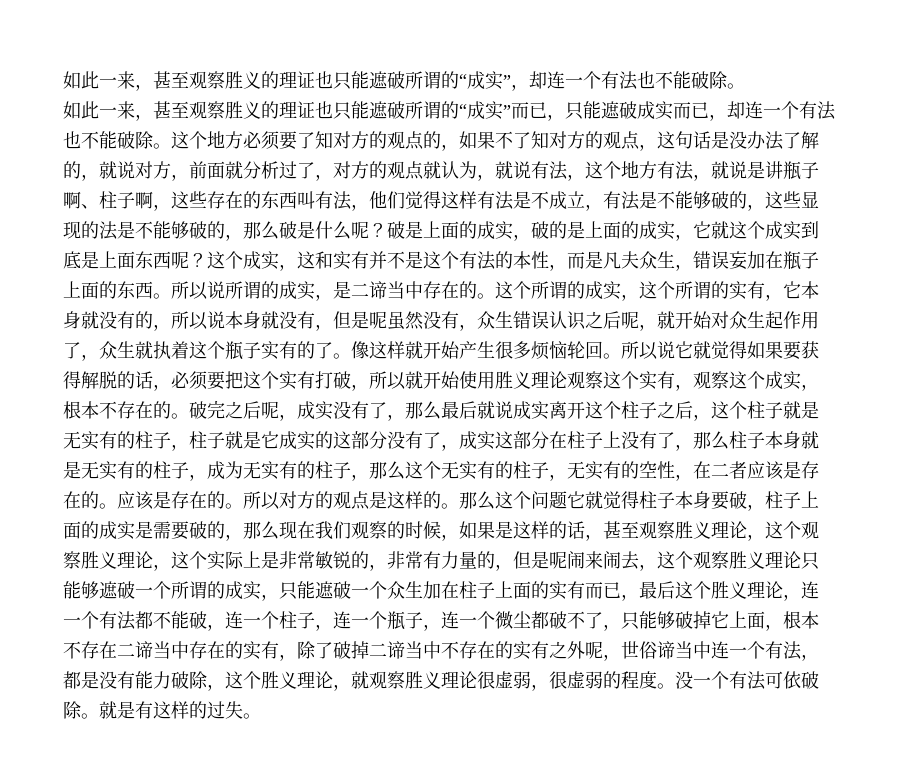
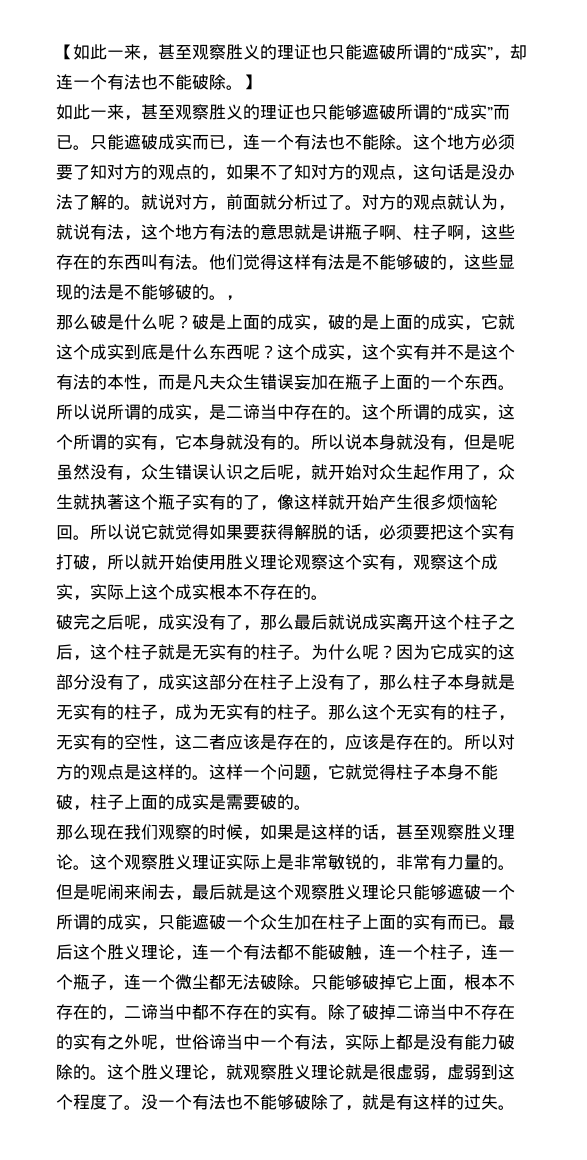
- 如此一来，甚至观察胜义的理证也只能遮破所谓的“成实”，却连一个有法也不能破除。
- 如此一来，甚至观察胜义的理证也只能遮破所谓的“成实”而已，只能遮破成实而已，却连一个有法也不能破除。
+ 【如此一来，甚至观察胜义的理证也只能遮破所谓的“成实”，却连一个有法也不能破除。】
+ 如此一来，甚至观察胜义的理证也只能够遮破所谓的“成实”而已。只能遮破成实而已，连一个有法也不能除。
- 这个地方必须要了知对方的观点的，如果不了知对方的观点，这句话是没办法了解的，就说对方，前面就分析过了，对方的观点就认为，就说有法，这个地方有法，就说是讲瓶子啊、柱子啊，这些存在的东西叫有法，他们觉得这样有法是不成立，有法是不能够破的，这些显现的法是不能够破的，那么破是什么呢？
+ 这个地方必须要了知对方的观点的，如果不了知对方的观点，这句话是没办法了解的。就说对方，前面就分析过了。对方的观点就认为，就说有法，这个地方有法的意思就是讲瓶子啊、柱子啊，这些存在的东西叫有法。他们觉得这样有法是不能够破的，这些显现的法是不能够破的。，
+ 那么破是什么呢？
- 破是上面的成实，破的是上面的成实，它就这个成实到底是上面东西呢？
+ 破是上面的成实，破的是上面的成实，它就这个成实到底是什么东西呢？
- 这个成实，这和实有并不是这个有法的本性，而是凡夫众生，错误妄加在瓶子上面的东西。
+ 这个成实，这个实有并不是这个有法的本性，而是凡夫众生错误妄加在瓶子上面的一个东西。
- 这个所谓的成实，这个所谓的实有，它本身就没有的，所以说本身就没有，但是呢虽然没有，众生错误认识之后呢，就开始对众生起作用了，众生就执着这个瓶子实有的了。像这样就开始产生很多烦恼轮回。
+ 这个所谓的成实，这个所谓的实有，它本身就没有的。所以说本身就没有，但是呢虽然没有，众生错误认识之后呢，就开始对众生起作用了，众生就执著这个瓶子实有的了，像这样就开始产生很多烦恼轮回。
- 所以说它就觉得如果要获得解脱的话，必须要把这个实有打破，所以就开始使用胜义理论观察这个实有，观察这个成实，根本不存在的。破完之后呢，成实没有了，那么最后就说成实离开这个柱子之后，这个柱子就是无实有的柱子，柱子就是它成实的这部分没有了，成实这部分在柱子上没有了，那么柱子本身就是无实有的柱子，成为无实有的柱子，那么这个无实有的柱子，无实有的空性，在二者应该是存在的。应该是存在的。
+ 所以说它就觉得如果要获得解脱的话，必须要把这个实有打破，所以就开始使用胜义理论观察这个实有，观察这个成实，实际上这个成实根本不存在的。
+ 破完之后呢，成实没有了，那么最后就说成实离开这个柱子之后，这个柱子就是无实有的柱子。为什么呢？因为它成实的这部分没有了，成实这部分在柱子上没有了，那么柱子本身就是无实有的柱子，成为无实有的柱子。那么这个无实有的柱子，无实有的空性，这二者应该是存在的，应该是存在的。
- 那么这个问题它就觉得柱子本身要破，柱子上面的成实是需要破的，那么现在我们观察的时候，如果是这样的话，甚至观察胜义理论，这个观察胜义理论，这个实际上是非常敏锐的，非常有力量的，但是呢闹来闹去，这个观察胜义理论只能够遮破一个所谓的成实，只能遮破一个众生加在柱子上面的实有而已，最后这个胜义理论，连一个有法都不能破，连一个柱子，连一个瓶子，连一个微尘都破不了，只能够破掉它上面，根本不存在二谛当中存在的实有，除了破掉二谛当中不存在的实有之外呢，世俗谛当中连一个有法，都是没有能力破除，这个胜义理论，就观察胜义理论很虚弱，很虚弱的程度。没一个有法可依破除。就是有这样的过失。
+ 这样一个问题，它就觉得柱子本身不能破，柱子上面的成实是需要破的。
+ 那么现在我们观察的时候，如果是这样的话，甚至观察胜义理论。这个观察胜义理证实际上是非常敏锐的，非常有力量的。但是呢闹来闹去，最后就是这个观察胜义理论只能够遮破一个所谓的成实，只能遮破一个众生加在柱子上面的实有而已。最后这个胜义理论，连一个有法都不能破触，连一个柱子，连一个瓶子，连一个微尘都无法破除。只能够破掉它上面，根本不存在的，二谛当中都不存在的实有。除了破掉二谛当中不存在的实有之外呢，世俗谛当中一个有法，实际上都是没有能力破除的。这个胜义理论，就观察胜义理论就是很虚弱，虚弱到这个程度了。没一个有法也不能够破除了，就是有这样的过失。

